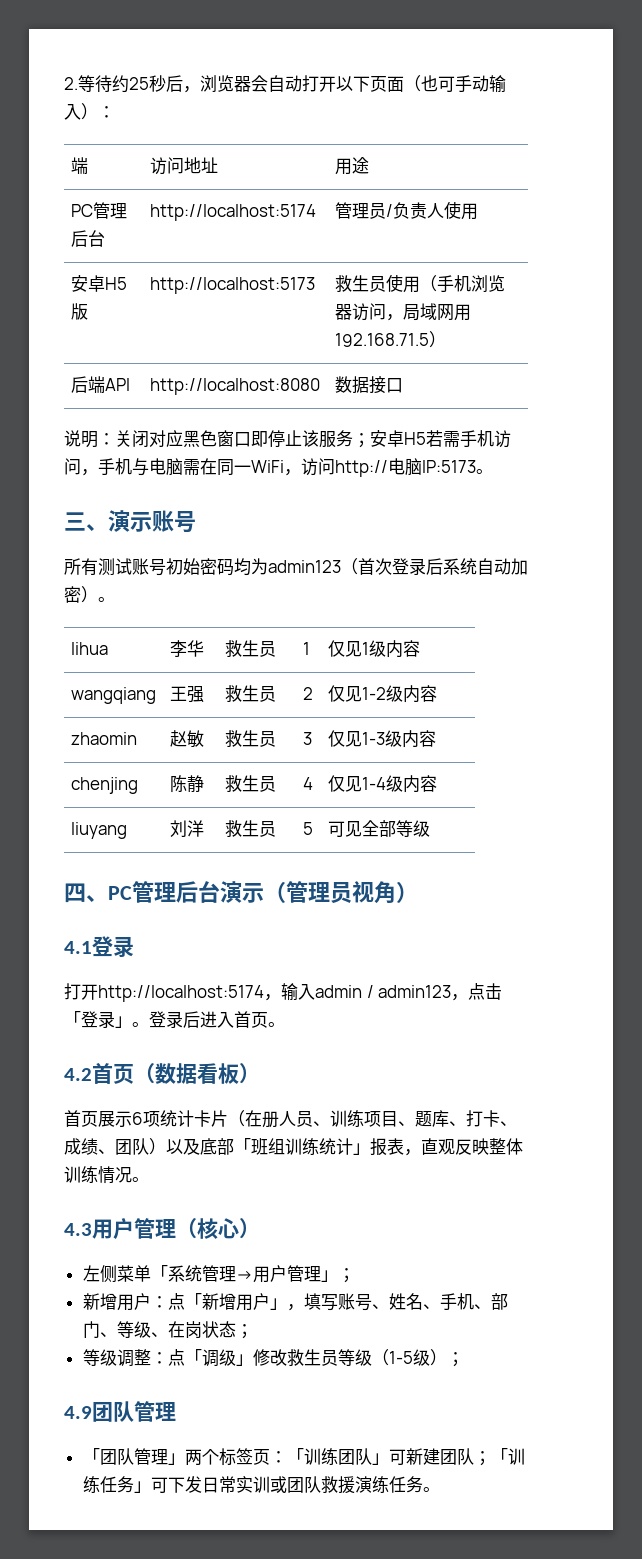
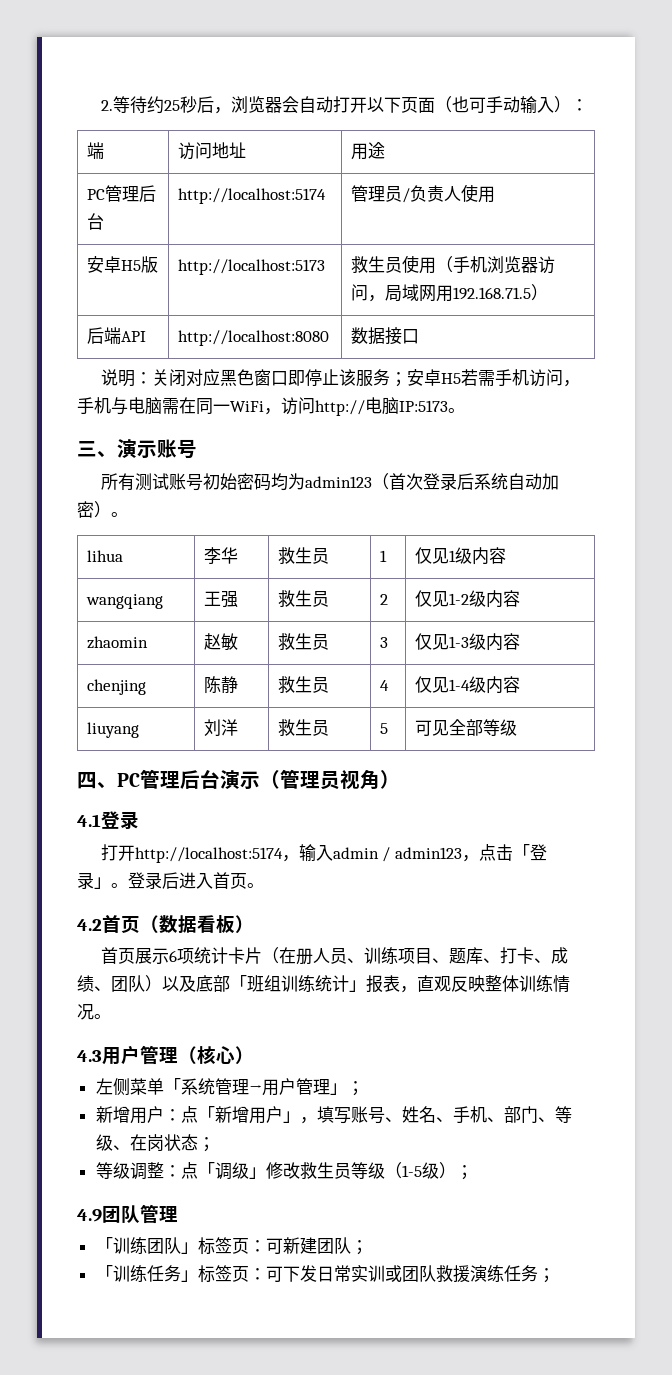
- 「团队管理」两个标签页：「训练团队」可新建团队；「训练任务」可下发日常实训或团队救援演练任务。
+ 「训练团队」标签页：可新建团队；
+ 「训练任务」标签页：可下发日常实训或团队救援演练任务；

